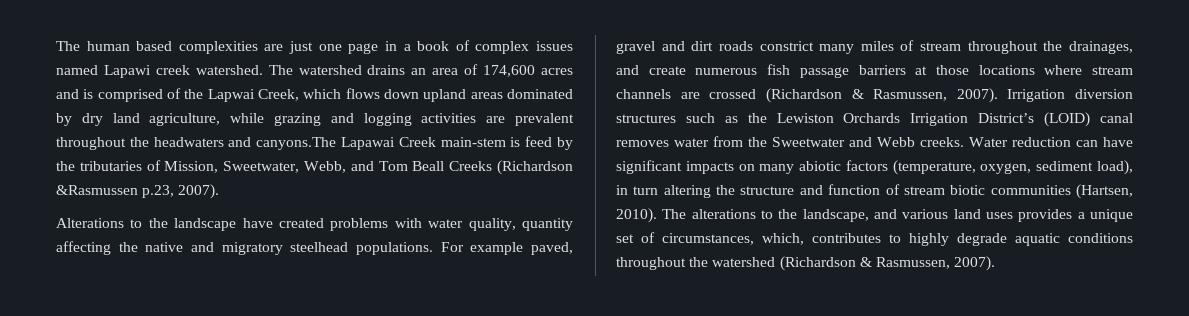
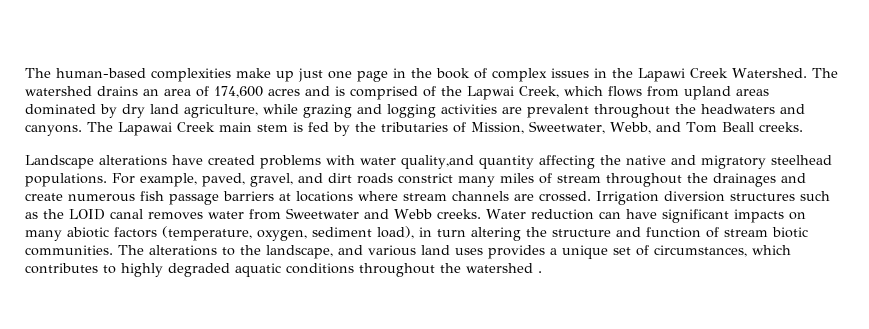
- The human based complexities are just one page in a book of complex issues named Lapawi creek watershed.
+ The human-based complexities make up just one page in the book of complex issues in the Lapawi Creek Watershed.
- The watershed drains an area of 174,600 acres and is comprised of the Lapwai Creek, which flows down upland areas dominated by dry land agriculture, while grazing and logging activities are prevalent throughout the headwaters and canyons.The Lapawai Creek main-stem is feed by the tributaries of Mission, Sweetwater, Webb, and Tom Beall Creeks (Richardson &Rasmussen p.23, 2007).
- Alterations to the landscape have created problems with water quality, quantity affecting the native and migratory steelhead populations.
+ The watershed drains an area of 174,600 acres and is comprised of the Lapwai Creek, which flows from upland areas dominated by dry land agriculture, while grazing and logging activities are prevalent throughout the headwaters and canyons. The Lapawai Creek main stem is fed by the tributaries of Mission, Sweetwater, Webb, and Tom Beall creeks.
+ Landscape alterations have created problems with water quality,and quantity affecting the native and migratory steelhead populations.
- For example paved, gravel and dirt roads constrict many miles of stream throughout the drainages, and create numerous fish passage barriers at those locations where stream channels are crossed (Richardson & Rasmussen, 2007).
+ For example, paved, gravel, and dirt roads constrict many miles of stream throughout the drainages and create numerous fish passage barriers at locations where stream channels are crossed.
- Irrigation diversion structures such as the Lewiston Orchards Irrigation District’s (LOID) canal removes water from the Sweetwater and Webb creeks.
+ Irrigation diversion structures such as the LOID canal removes water from Sweetwater and Webb creeks.
- Water reduction can have significant impacts on many abiotic factors (temperature, oxygen, sediment load), in turn altering the structure and function of stream biotic communities (Hartsen, 2010).
+ Water reduction can have significant impacts on many abiotic factors (temperature, oxygen, sediment load), in turn altering the structure and function of stream biotic communities.
- The alterations to the landscape, and various land uses provides a unique set of circumstances, which, contributes to highly degrade aquatic conditions throughout the watershed (Richardson & Rasmussen, 2007).
+ The alterations to the landscape, and various land uses provides a unique set of circumstances, which contributes to highly degraded aquatic conditions throughout the watershed .

